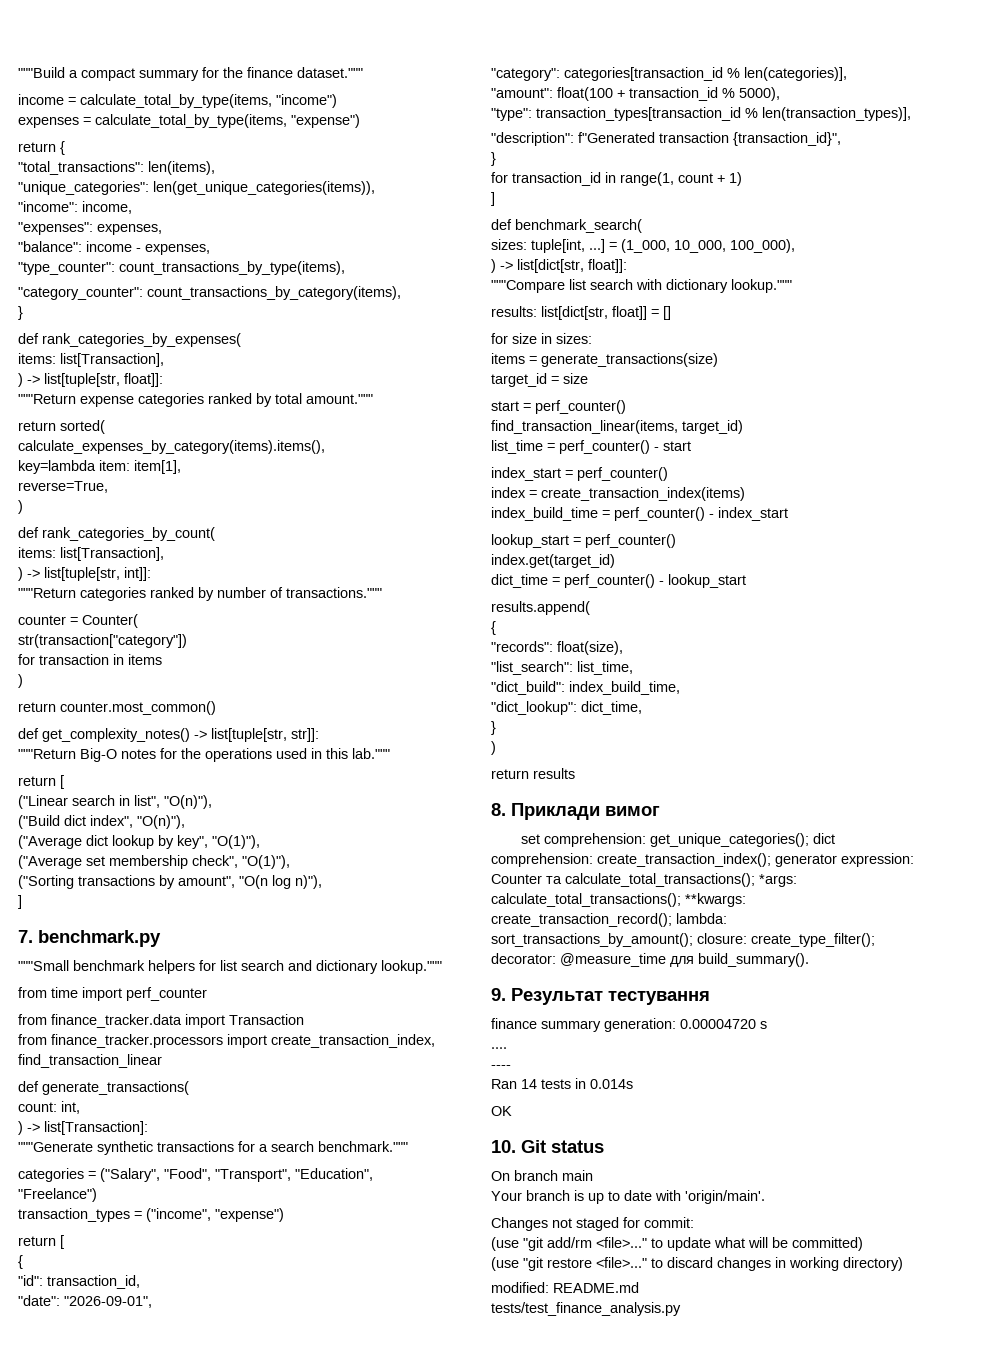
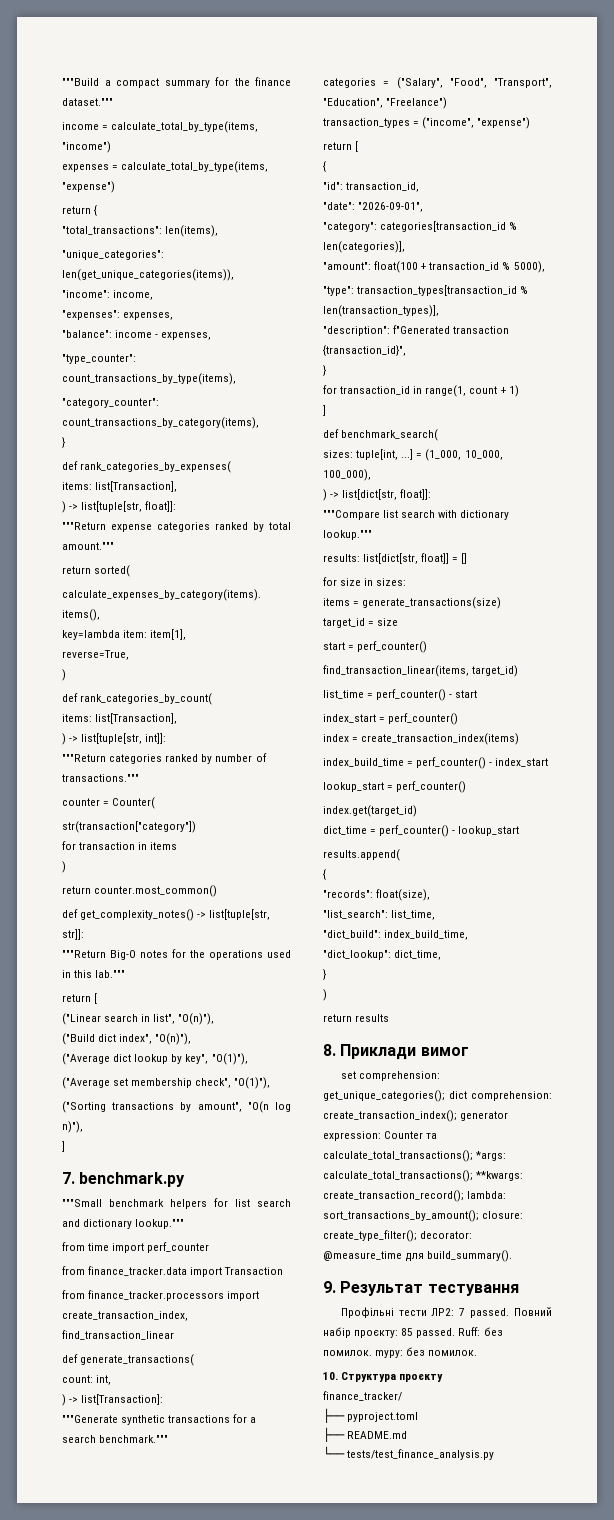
- finance summary generation: 0.00004720 s
- ....
- ----
- Ran 14 tests in 0.014s
- OK
- 10. Git status
- On branch main
- Your branch is up to date with 'origin/main'.
- Changes not staged for commit:
- (use "git add/rm <file>..." to update what will be committed)
- (use "git restore <file>..." to discard changes in working directory)
- modified: README.md
+ Профільні тести ЛР2: 7 passed. Повний набір проєкту: 85 passed. Ruff: без помилок. mypy: без помилок.
+ 10. Структура проєкту
+ finance_tracker/
+ ├── pyproject.toml
+ ├── README.md
- tests/test_finance_analysis.py
+ └── tests/test_finance_analysis.py

